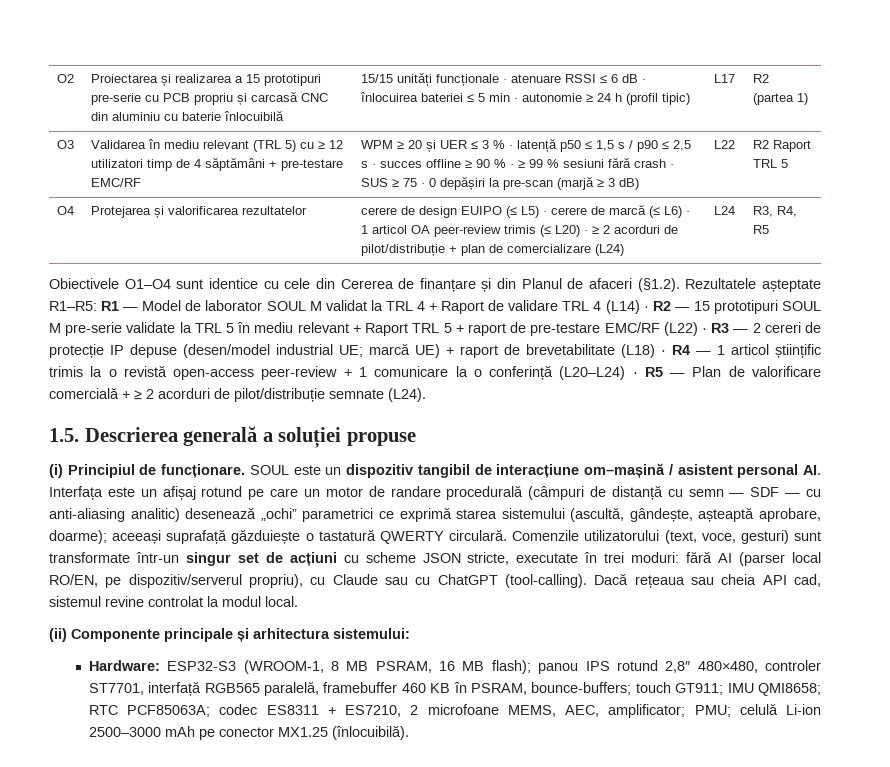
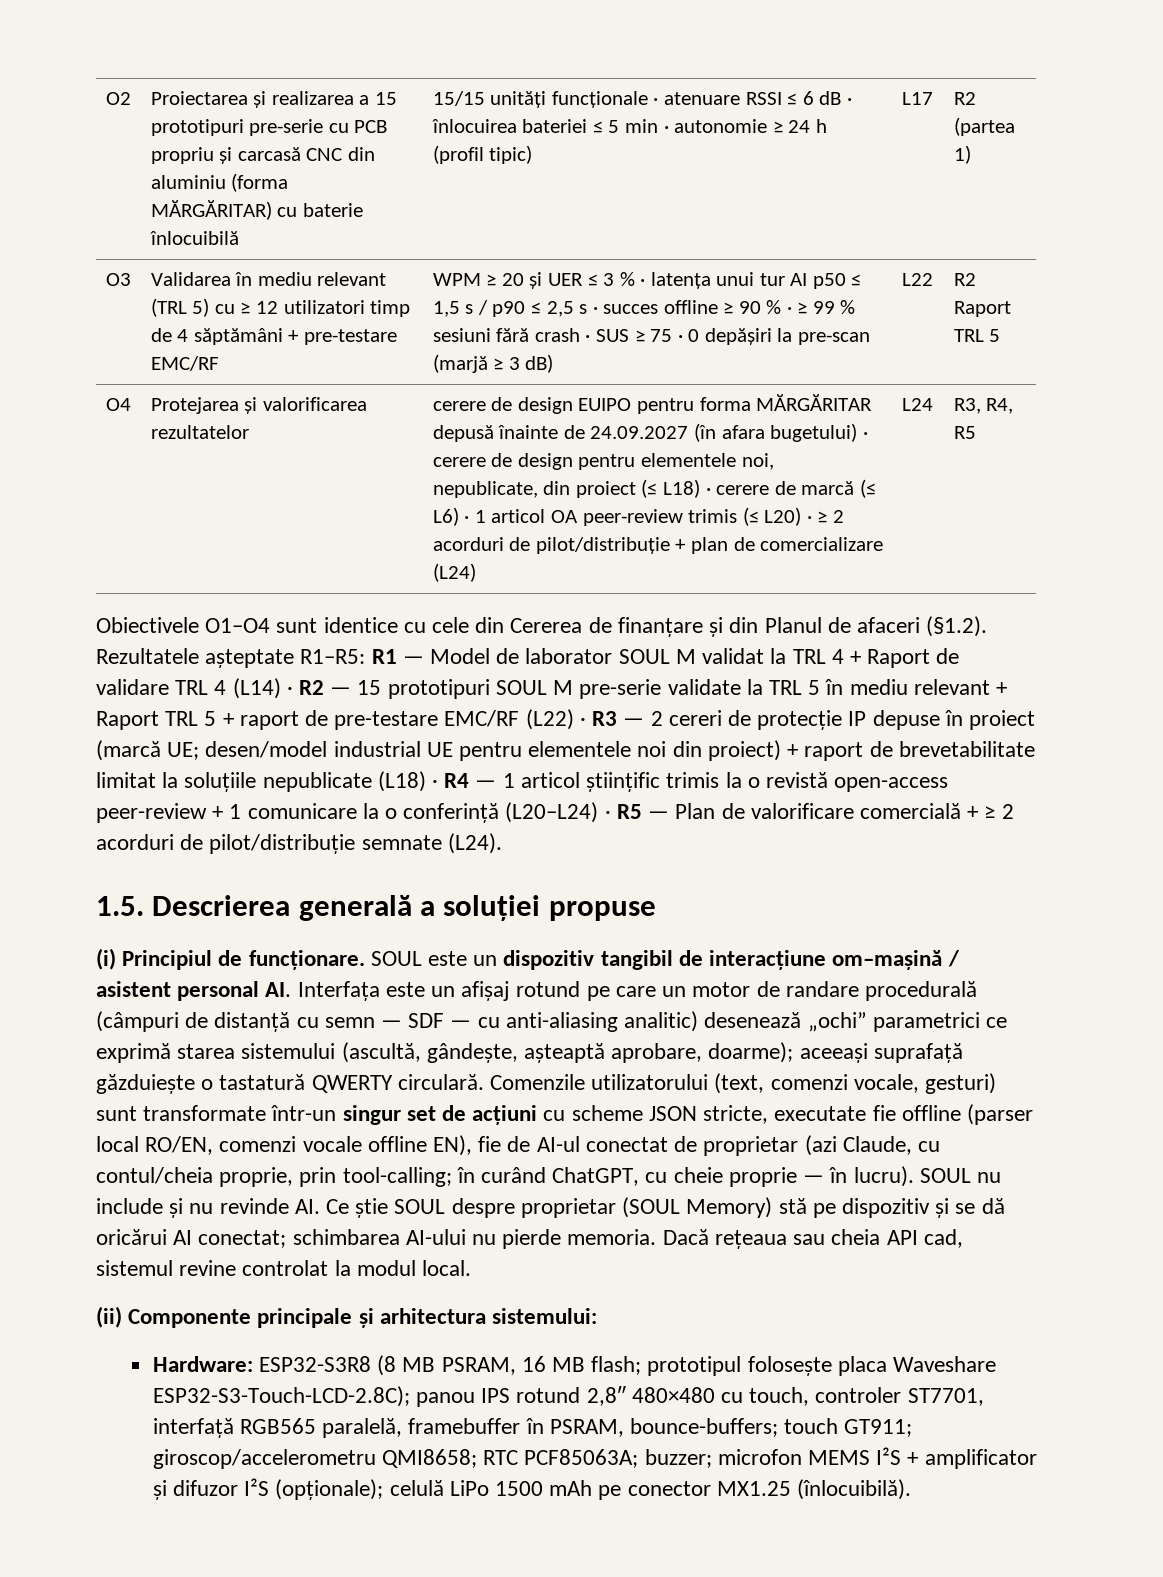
- Proiectarea și realizarea a 15 prototipuri pre-serie cu PCB propriu și carcasă CNC din aluminiu cu baterie înlocuibilă
+ Proiectarea și realizarea a 15 prototipuri pre-serie cu PCB propriu și carcasă CNC din aluminiu (forma MĂRGĂRITAR) cu baterie înlocuibilă
- WPM ≥ 20 și UER ≤ 3 % · latență p50 ≤ 1,5 s / p90 ≤ 2,5 s · succes offline ≥ 90 % · ≥ 99 % sesiuni fără crash · SUS ≥ 75 · 0 depășiri la pre-scan (marjă ≥ 3 dB)
+ WPM ≥ 20 și UER ≤ 3 % · latența unui tur AI p50 ≤ 1,5 s / p90 ≤ 2,5 s · succes offline ≥ 90 % · ≥ 99 % sesiuni fără crash · SUS ≥ 75 · 0 depășiri la pre-scan (marjă ≥ 3 dB)
- cerere de design EUIPO (≤ L5) · cerere de marcă (≤ L6) · 1 articol OA peer-review trimis (≤ L20) · ≥ 2 acorduri de pilot/distribuție + plan de comercializare (L24)
+ cerere de design EUIPO pentru forma MĂRGĂRITAR depusă înainte de 24.09.2027 (în afara bugetului) · cerere de design pentru elementele noi, nepublicate, din proiect (≤ L18) · cerere de marcă (≤ L6) · 1 articol OA peer-review trimis (≤ L20) · ≥ 2 acorduri de pilot/distribuție + plan de comercializare (L24)
- R1 — Model de laborator SOUL M validat la TRL 4 + Raport de validare TRL 4 (L14) · R2 — 15 prototipuri SOUL M pre-serie validate la TRL 5 în mediu relevant + Raport TRL 5 + raport de pre-testare EMC/RF (L22) · R3 — 2 cereri de protecție IP depuse (desen/model industrial UE; marcă UE) + raport de brevetabilitate (L18) · R4 — 1 articol științific trimis la o revistă open-access peer-review + 1 comunicare la o conferință (L20–L24) · R5 — Plan de valorificare comercială + ≥ 2 acorduri de pilot/distribuție semnate (L24).
+ R1 — Model de laborator SOUL M validat la TRL 4 + Raport de validare TRL 4 (L14) · R2 — 15 prototipuri SOUL M pre-serie validate la TRL 5 în mediu relevant + Raport TRL 5 + raport de pre-testare EMC/RF (L22) · R3 — 2 cereri de protecție IP depuse în proiect (marcă UE; desen/model industrial UE pentru elementele noi din proiect) + raport de brevetabilitate limitat la soluțiile nepublicate (L18) · R4 — 1 articol științific trimis la o revistă open-access peer-review + 1 comunicare la o conferință (L20–L24) · R5 — Plan de valorificare comercială + ≥ 2 acorduri de pilot/distribuție semnate (L24).
- Comenzile utilizatorului (text, voce, gesturi) sunt transformate într-un singur set de acțiuni cu scheme JSON stricte, executate în trei moduri: fără AI (parser local RO/EN, pe dispozitiv/serverul propriu), cu Claude sau cu ChatGPT (tool-calling).
+ Comenzile utilizatorului (text, comenzi vocale, gesturi) sunt transformate într-un singur set de acțiuni cu scheme JSON stricte, executate fie offline (parser local RO/EN, comenzi vocale offline EN), fie de AI-ul conectat de proprietar (azi Claude, cu contul/cheia proprie, prin tool-calling; în curând ChatGPT, cu cheie proprie — în lucru). SOUL nu include și nu revinde AI. Ce știe SOUL despre proprietar (SOUL Memory) stă pe dispozitiv și se dă oricărui AI conectat; schimbarea AI-ului nu pierde memoria.
- Hardware: ESP32-S3 (WROOM-1, 8 MB PSRAM, 16 MB flash); panou IPS rotund 2,8″ 480×480, controler ST7701, interfață RGB565 paralelă, framebuffer 460 KB în PSRAM, bounce-buffers; touch GT911; IMU QMI8658; RTC PCF85063A; codec ES8311 + ES7210, 2 microfoane MEMS, AEC, amplificator; PMU; celulă Li-ion 2500–3000 mAh pe conector MX1.25 (înlocuibilă).
+ Hardware: ESP32-S3R8 (8 MB PSRAM, 16 MB flash; prototipul folosește placa Waveshare ESP32-S3-Touch-LCD-2.8C); panou IPS rotund 2,8″ 480×480 cu touch, controler ST7701, interfață RGB565 paralelă, framebuffer în PSRAM, bounce-buffers; touch GT911; giroscop/accelerometru QMI8658; RTC PCF85063A; buzzer; microfon MEMS I²S + amplificator și difuzor I²S (opționale); celulă LiPo 1500 mAh pe conector MX1.25 (înlocuibilă).

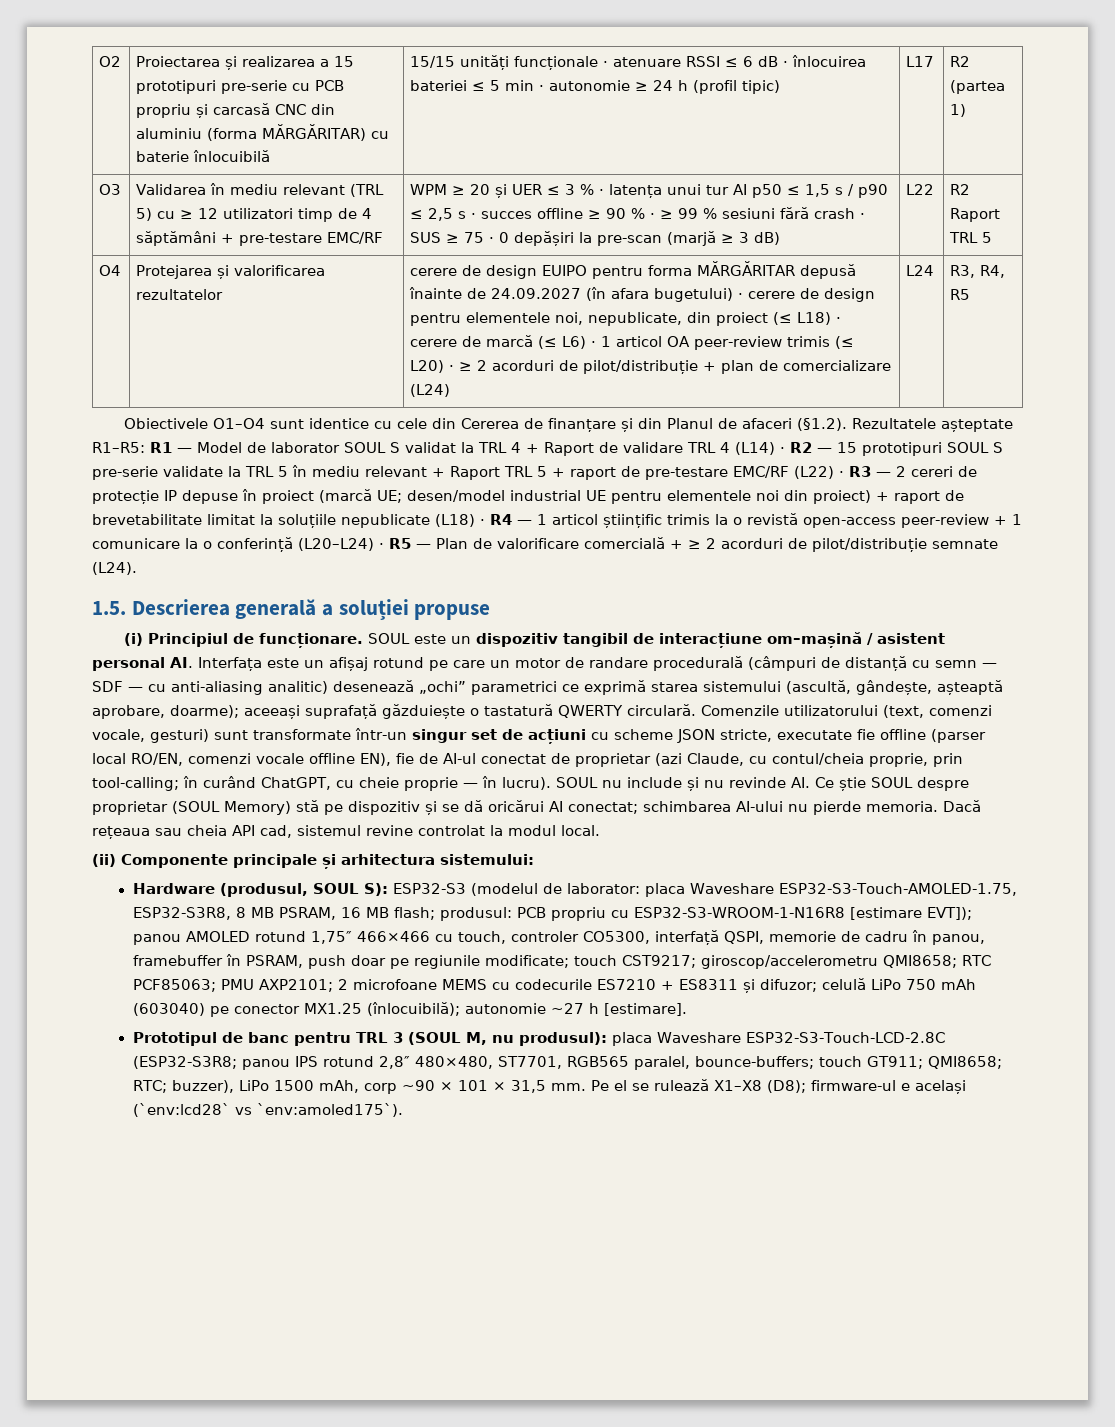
- R1 — Model de laborator SOUL M validat la TRL 4 + Raport de validare TRL 4 (L14) · R2 — 15 prototipuri SOUL M pre-serie validate la TRL 5 în mediu relevant + Raport TRL 5 + raport de pre-testare EMC/RF (L22) · R3 — 2 cereri de protecție IP depuse în proiect (marcă UE;
+ R1 — Model de laborator SOUL S validat la TRL 4 + Raport de validare TRL 4 (L14) · R2 — 15 prototipuri SOUL S pre-serie validate la TRL 5 în mediu relevant + Raport TRL 5 + raport de pre-testare EMC/RF (L22) · R3 — 2 cereri de protecție IP depuse în proiect (marcă UE;
- Hardware: ESP32-S3R8 (8 MB PSRAM, 16 MB flash; prototipul folosește placa Waveshare ESP32-S3-Touch-LCD-2.8C); panou IPS rotund 2,8″ 480×480 cu touch, controler ST7701, interfață RGB565 paralelă, framebuffer în PSRAM, bounce-buffers; touch GT911; giroscop/accelerometru QMI8658; RTC PCF85063A; buzzer; microfon MEMS I²S + amplificator și difuzor I²S (opționale); celulă LiPo 1500 mAh pe conector MX1.25 (înlocuibilă).
+ Hardware (produsul, SOUL S): ESP32-S3 (modelul de laborator: placa Waveshare ESP32-S3-Touch-AMOLED-1.75, ESP32-S3R8, 8 MB PSRAM, 16 MB flash; produsul: PCB propriu cu ESP32-S3-WROOM-1-N16R8 [estimare EVT]); panou AMOLED rotund 1,75″ 466×466 cu touch, controler CO5300, interfață QSPI, memorie de cadru în panou, framebuffer în PSRAM, push doar pe regiunile modificate; touch CST9217; giroscop/accelerometru QMI8658; RTC PCF85063; PMU AXP2101; 2 microfoane MEMS cu codecurile ES7210 + ES8311 și difuzor; celulă LiPo 750 mAh (603040) pe conector MX1.25 (înlocuibilă); autonomie ~27 h [estimare].
+ Prototipul de banc pentru TRL 3 (SOUL M, nu produsul): placa Waveshare ESP32-S3-Touch-LCD-2.8C (ESP32-S3R8; panou IPS rotund 2,8″ 480×480, ST7701, RGB565 paralel, bounce-buffers; touch GT911; QMI8658; RTC; buzzer), LiPo 1500 mAh, corp ~90 × 101 × 31,5 mm. Pe el se rulează X1–X8 (D8); firmware-ul e același (`env:lcd28` vs `env:amoled175`).

